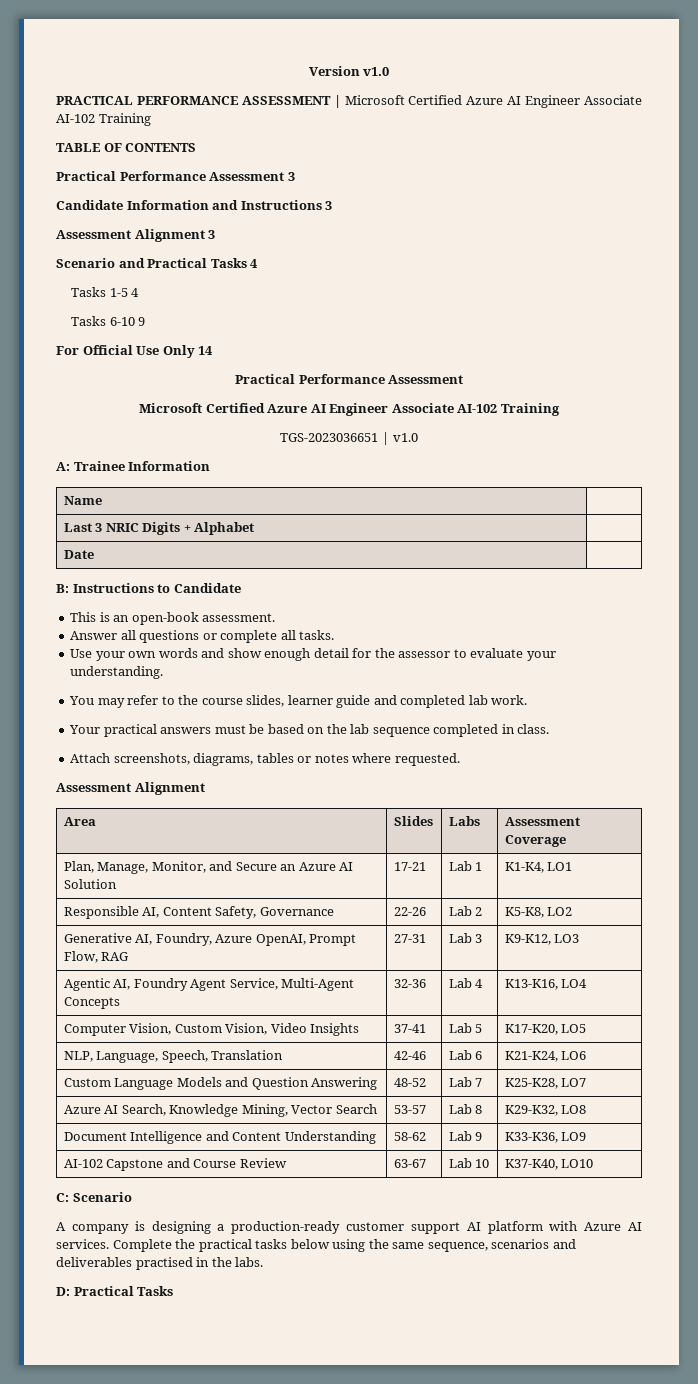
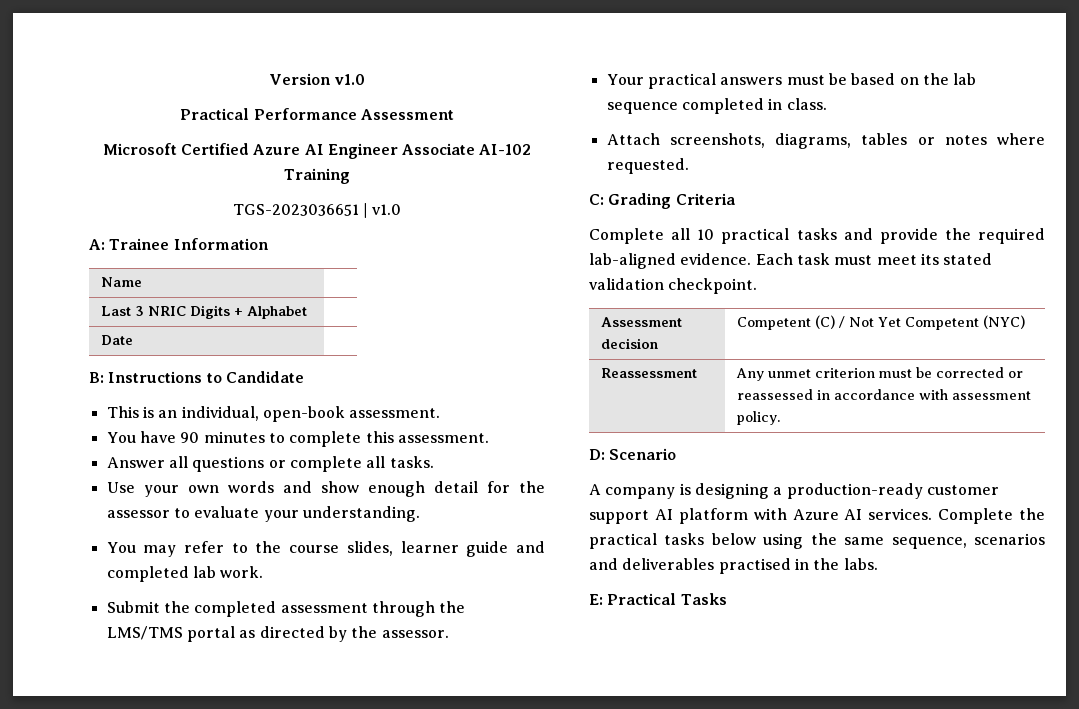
- PRACTICAL PERFORMANCE ASSESSMENT | Microsoft Certified Azure AI Engineer Associate AI-102 Training
- TABLE OF CONTENTS
- Practical Performance Assessment 3
- Candidate Information and Instructions 3
- Assessment Alignment 3
- Scenario and Practical Tasks 4
- Tasks 1-5 4
- Tasks 6-10 9
- For Official Use Only 14
- This is an open-book assessment.
+ This is an individual, open-book assessment.
+ You have 90 minutes to complete this assessment.
+ Submit the completed assessment through the LMS/TMS portal as directed by the assessor.
  Attach screenshots, diagrams, tables or notes where requested.
- Assessment Alignment
- Area | Slides | Labs | Assessment Coverage
- Plan, Manage, Monitor, and Secure an Azure AI Solution | 17-21 | Lab 1 | K1-K4, LO1
- Responsible AI, Content Safety, Governance | 22-26 | Lab 2 | K5-K8, LO2
- Generative AI, Foundry, Azure OpenAI, Prompt Flow, RAG | 27-31 | Lab 3 | K9-K12, LO3
- Agentic AI, Foundry Agent Service, Multi-Agent Concepts | 32-36 | Lab 4 | K13-K16, LO4
- Computer Vision, Custom Vision, Video Insights | 37-41 | Lab 5 | K17-K20, LO5
- NLP, Language, Speech, Translation | 42-46 | Lab 6 | K21-K24, LO6
- Custom Language Models and Question Answering | 48-52 | Lab 7 | K25-K28, LO7
- Azure AI Search, Knowledge Mining, Vector Search | 53-57 | Lab 8 | K29-K32, LO8
- Document Intelligence and Content Understanding | 58-62 | Lab 9 | K33-K36, LO9
- AI-102 Capstone and Course Review | 63-67 | Lab 10 | K37-K40, LO10
- C: Scenario
+ C: Grading Criteria
+ Complete all 10 practical tasks and provide the required lab-aligned evidence. Each task must meet its stated validation checkpoint.
+ Assessment decision | Competent (C) / Not Yet Competent (NYC)
+ Reassessment | Any unmet criterion must be corrected or reassessed in accordance with assessment policy.
+ D: Scenario
- D: Practical Tasks
+ E: Practical Tasks

